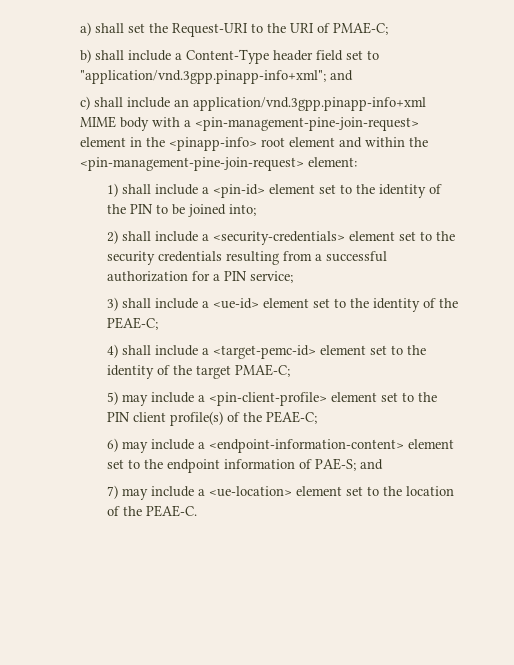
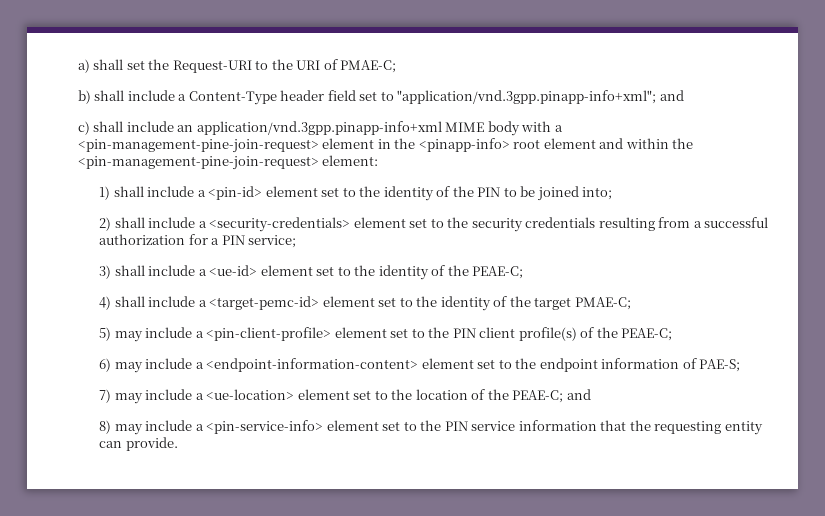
- 6) may include a <endpoint-information-content> element set to the endpoint information of PAE-S; and
+ 6) may include a <endpoint-information-content> element set to the endpoint information of PAE-S;
- 7) may include a <ue-location> element set to the location of the PEAE-C.
+ 7) may include a <ue-location> element set to the location of the PEAE-C; and
+ 8) may include a <pin-service-info> element set to the PIN service information that the requesting entity can provide.

